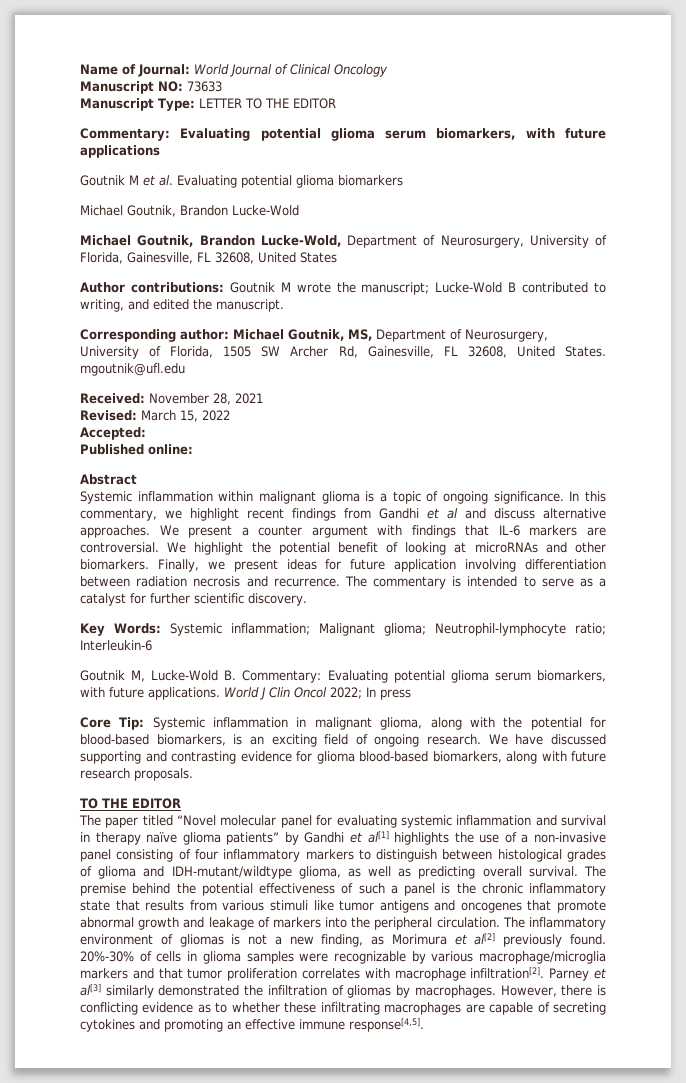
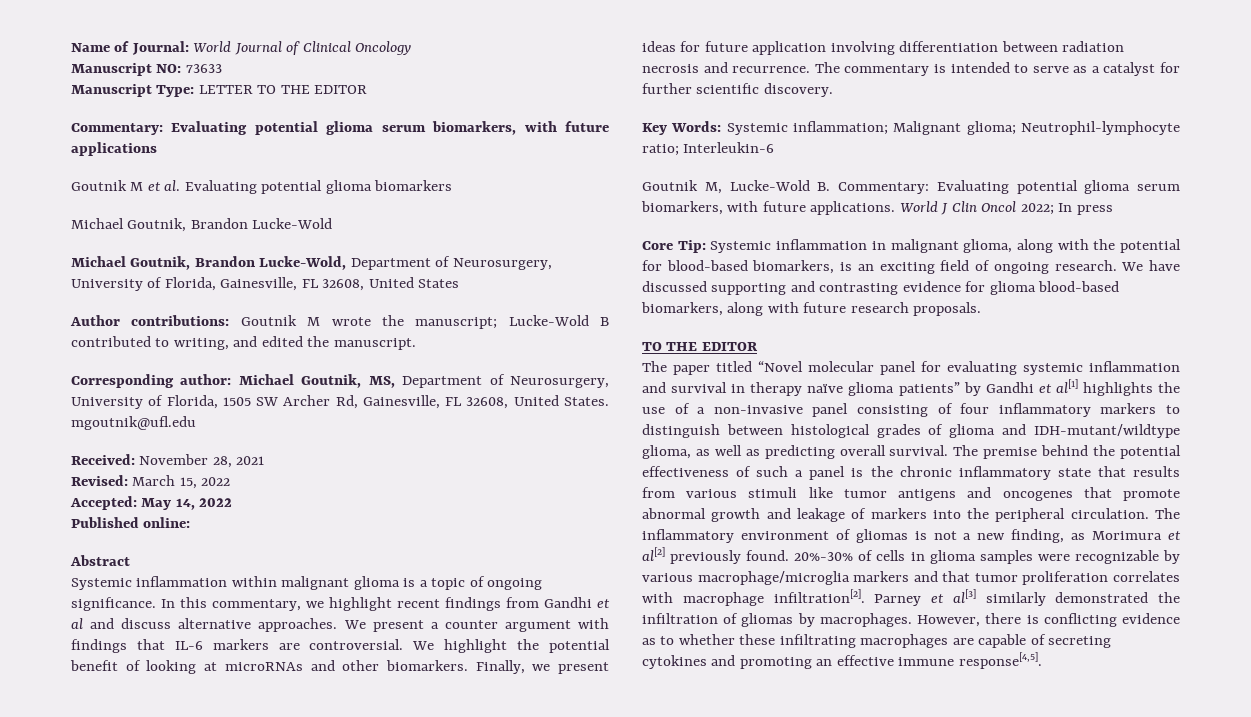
- Accepted:
+ Accepted: May 14, 2022

